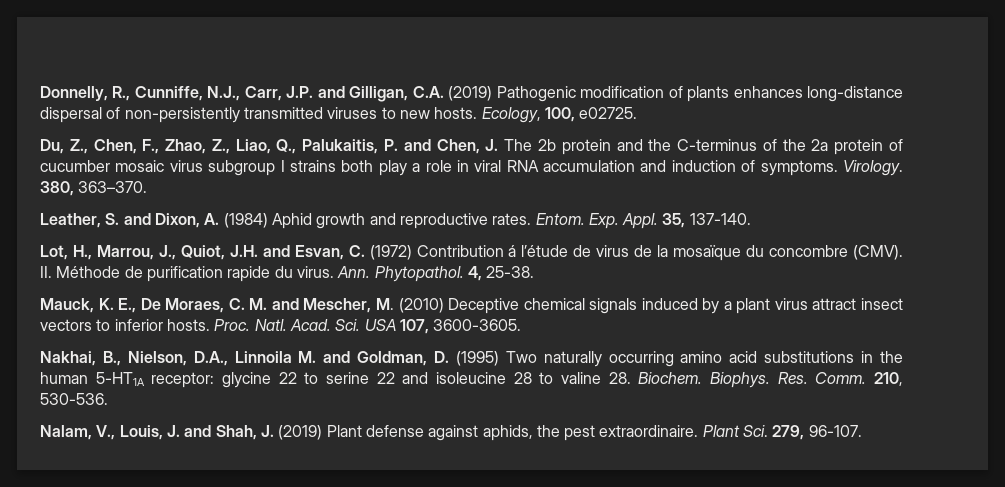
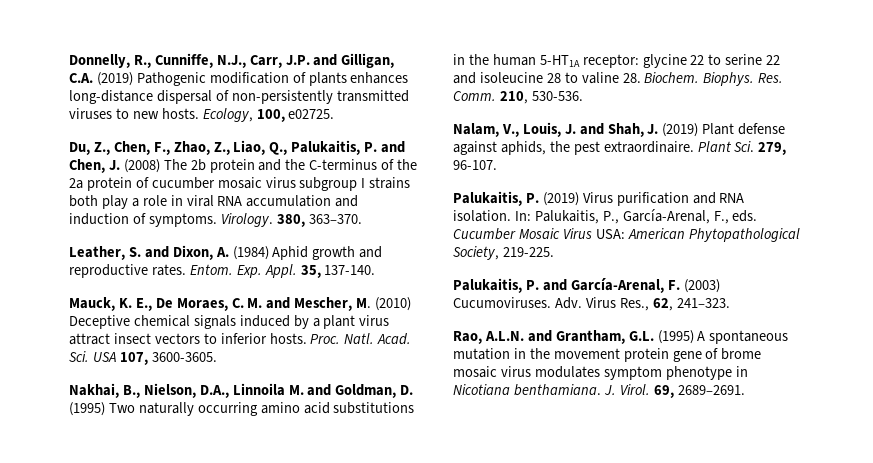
- Du, Z., Chen, F., Zhao, Z., Liao, Q., Palukaitis, P. and Chen, J. The 2b protein and the C-terminus of the 2a protein of cucumber mosaic virus subgroup I strains both play a role in viral RNA accumulation and induction of symptoms.
+ Du, Z., Chen, F., Zhao, Z., Liao, Q., Palukaitis, P. and Chen, J. (2008) The 2b protein and the C-terminus of the 2a protein of cucumber mosaic virus subgroup I strains both play a role in viral RNA accumulation and induction of symptoms.
- Lot, H., Marrou, J., Quiot, J.H. and Esvan, C. (1972) Contribution á l’étude de virus de la mosaïque du concombre (CMV). II. Méthode de purification rapide du virus. Ann. Phytopathol. 4, 25-38.
+ Palukaitis, P. (2019) Virus purification and RNA isolation. In: Palukaitis, P., García-Arenal, F., eds. Cucumber Mosaic Virus USA: American Phytopathological Society, 219-225.
+ Palukaitis, P. and García-Arenal, F. (2003) Cucumoviruses. Adv. Virus Res., 62, 241–323.
+ Rao, A.L.N. and Grantham, G.L. (1995) A spontaneous mutation in the movement protein gene of brome mosaic virus modulates symptom phenotype in Nicotiana benthamiana. J. Virol. 69, 2689–2691.

